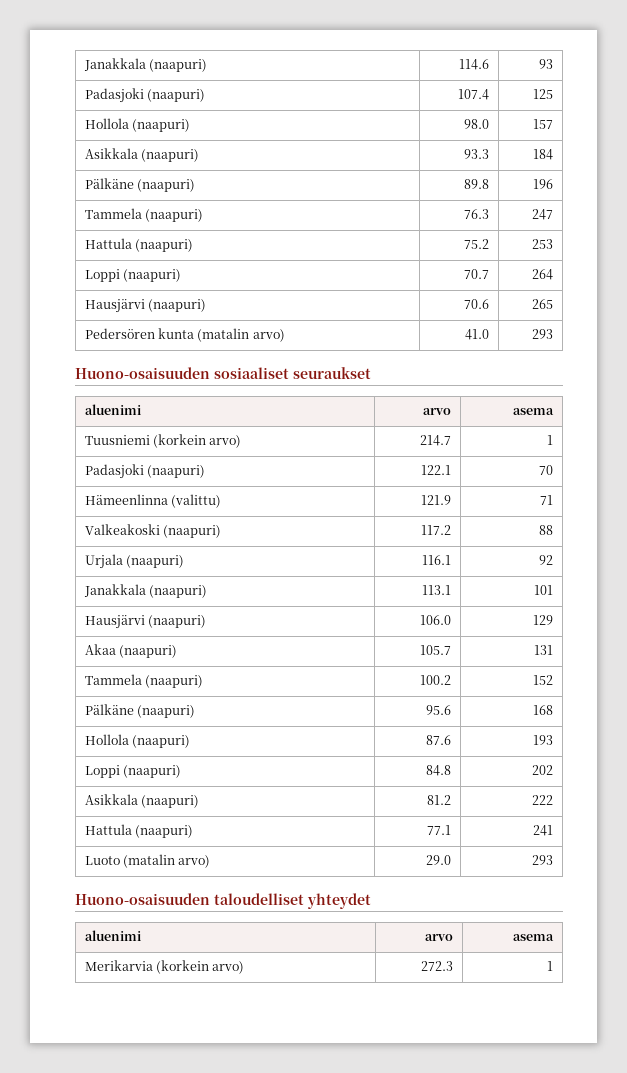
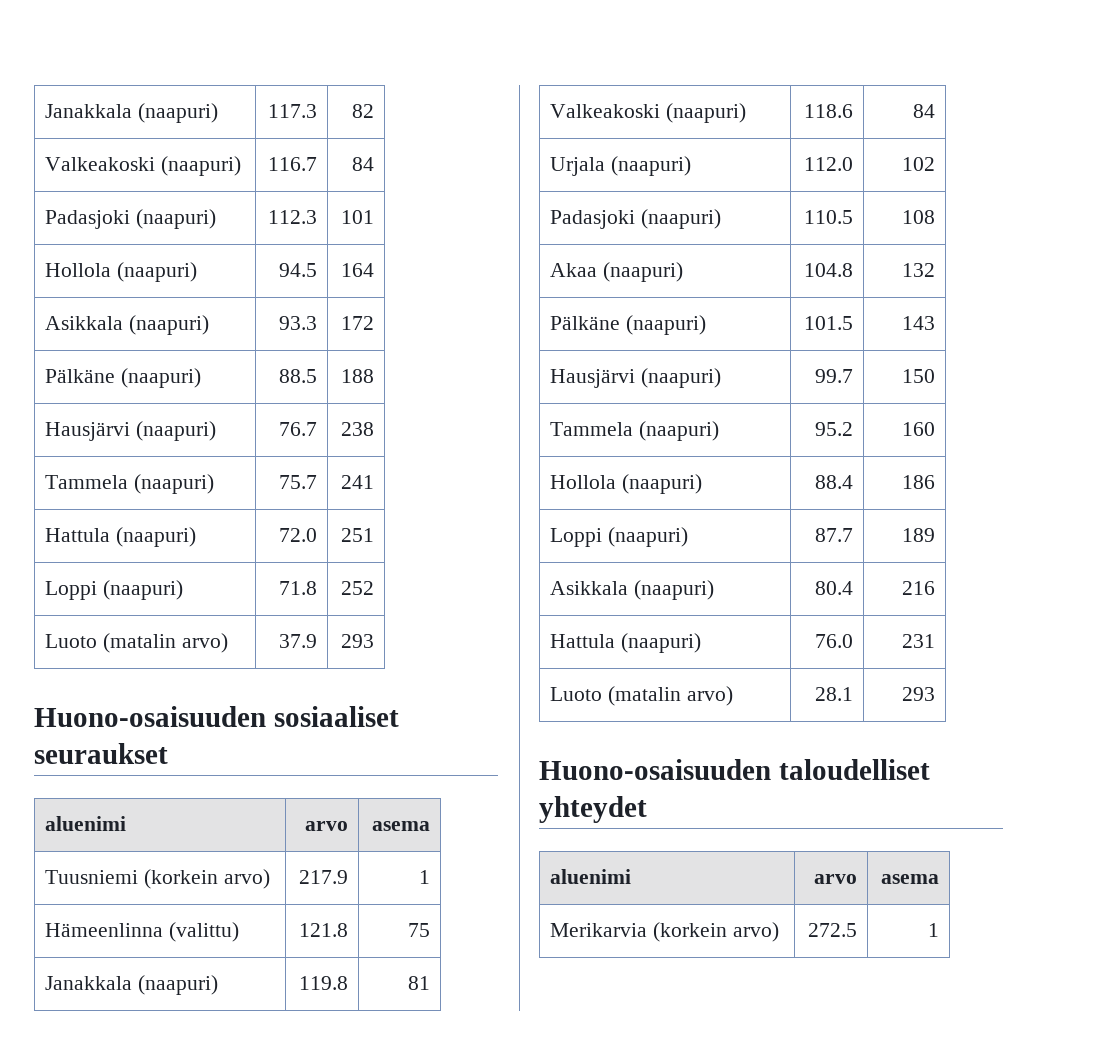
- Janakkala (naapuri) | 114.6 | 93
- Padasjoki (naapuri) | 107.4 | 125
- Hollola (naapuri) | 98.0 | 157
+ Janakkala (naapuri) | 117.3 | 82
+ Valkeakoski (naapuri) | 116.7 | 84
+ Padasjoki (naapuri) | 112.3 | 101
+ Hollola (naapuri) | 94.5 | 164
- Asikkala (naapuri) | 93.3 | 184
- Pälkäne (naapuri) | 89.8 | 196
- Tammela (naapuri) | 76.3 | 247
- Hattula (naapuri) | 75.2 | 253
- Loppi (naapuri) | 70.7 | 264
- Hausjärvi (naapuri) | 70.6 | 265
- Pedersören kunta (matalin arvo) | 41.0 | 293
+ Asikkala (naapuri) | 93.3 | 172
+ Pälkäne (naapuri) | 88.5 | 188
+ Hausjärvi (naapuri) | 76.7 | 238
+ Tammela (naapuri) | 75.7 | 241
+ Hattula (naapuri) | 72.0 | 251
+ Loppi (naapuri) | 71.8 | 252
+ Luoto (matalin arvo) | 37.9 | 293
- Tuusniemi (korkein arvo) | 214.7 | 1
+ Tuusniemi (korkein arvo) | 217.9 | 1
- Padasjoki (naapuri) | 122.1 | 70
- Hämeenlinna (valittu) | 121.9 | 71
- Valkeakoski (naapuri) | 117.2 | 88
- Urjala (naapuri) | 116.1 | 92
- Janakkala (naapuri) | 113.1 | 101
- Hausjärvi (naapuri) | 106.0 | 129
- Akaa (naapuri) | 105.7 | 131
- Tammela (naapuri) | 100.2 | 152
- Pälkäne (naapuri) | 95.6 | 168
- Hollola (naapuri) | 87.6 | 193
- Loppi (naapuri) | 84.8 | 202
- Asikkala (naapuri) | 81.2 | 222
- Hattula (naapuri) | 77.1 | 241
- Luoto (matalin arvo) | 29.0 | 293
+ Hämeenlinna (valittu) | 121.8 | 75
+ Janakkala (naapuri) | 119.8 | 81
+ Valkeakoski (naapuri) | 118.6 | 84
+ Urjala (naapuri) | 112.0 | 102
+ Padasjoki (naapuri) | 110.5 | 108
+ Akaa (naapuri) | 104.8 | 132
+ Pälkäne (naapuri) | 101.5 | 143
+ Hausjärvi (naapuri) | 99.7 | 150
+ Tammela (naapuri) | 95.2 | 160
+ Hollola (naapuri) | 88.4 | 186
+ Loppi (naapuri) | 87.7 | 189
+ Asikkala (naapuri) | 80.4 | 216
+ Hattula (naapuri) | 76.0 | 231
+ Luoto (matalin arvo) | 28.1 | 293
- Merikarvia (korkein arvo) | 272.3 | 1
+ Merikarvia (korkein arvo) | 272.5 | 1

